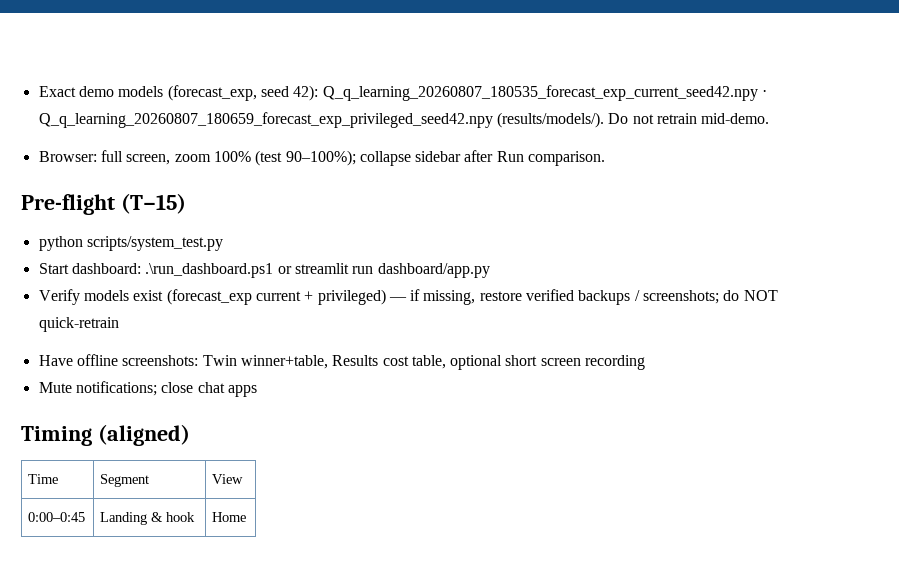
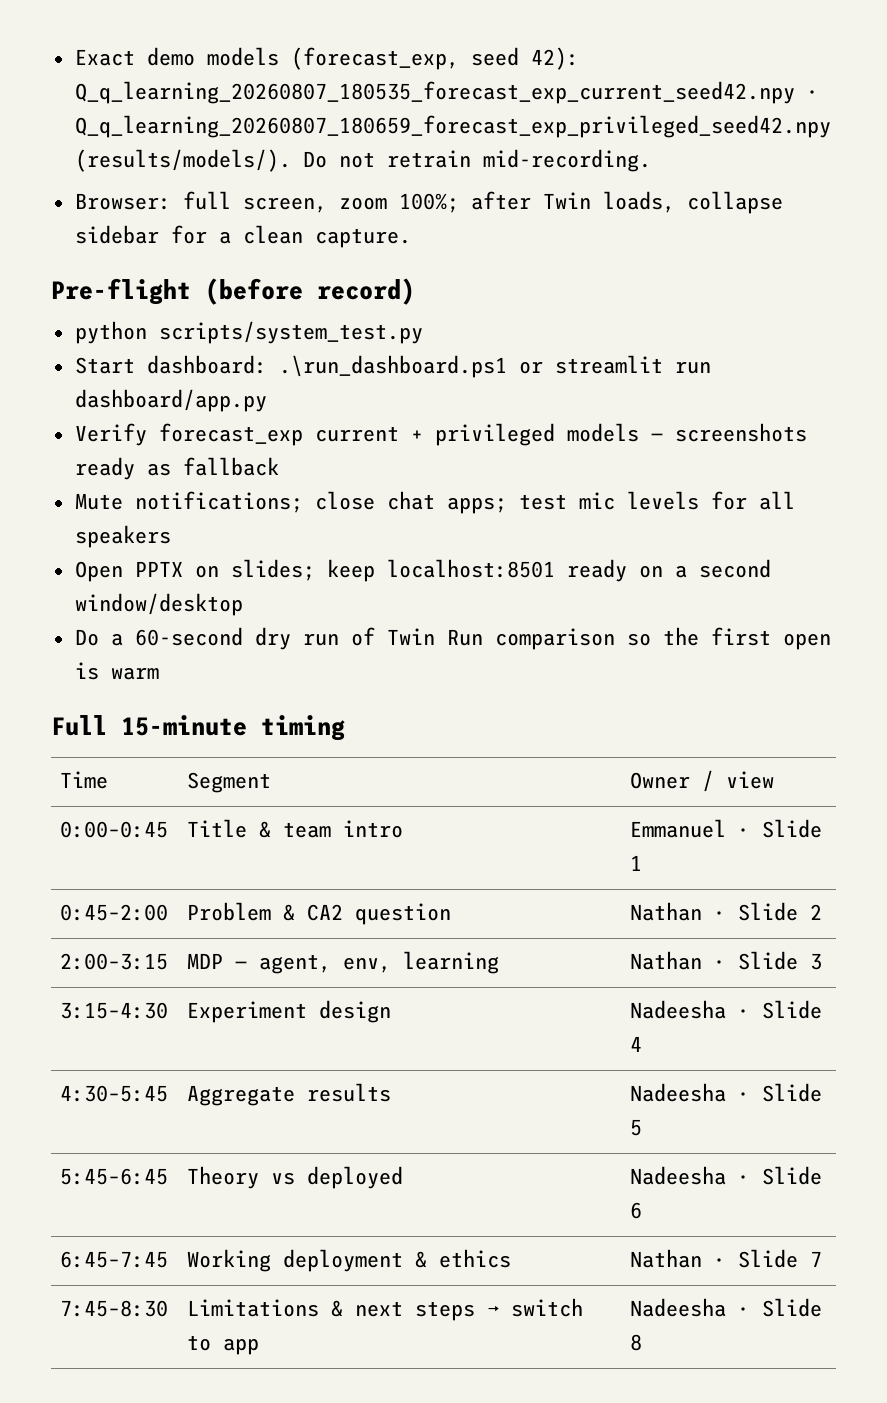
- Do not retrain mid-demo.
+ Do not retrain mid-recording.
- Browser: full screen, zoom 100% (test 90–100%); collapse sidebar after Run comparison.
+ Browser: full screen, zoom 100%; after Twin loads, collapse sidebar for a clean capture.
- Pre-flight (T−15)
+ Pre-flight (before record)
- Verify models exist (forecast_exp current + privileged) — if missing, restore verified backups / screenshots; do NOT quick-retrain
- Have offline screenshots: Twin winner+table, Results cost table, optional short screen recording
- Mute notifications; close chat apps
- Timing (aligned)
- Time | Segment | View
- 0:00–0:45 | Landing & hook | Home
+ Verify forecast_exp current + privileged models — screenshots ready as fallback
+ Mute notifications; close chat apps; test mic levels for all speakers
+ Open PPTX on slides; keep localhost:8501 ready on a second window/desktop
+ Do a 60-second dry run of Twin Run comparison so the first open is warm
+ Full 15-minute timing
+ Time | Segment | Owner / view
+ 0:00–0:45 | Title & team intro | Emmanuel · Slide 1
+ 0:45–2:00 | Problem & CA2 question | Nathan · Slide 2
+ 2:00–3:15 | MDP — agent, env, learning | Nathan · Slide 3
+ 3:15–4:30 | Experiment design | Nadeesha · Slide 4
+ 4:30–5:45 | Aggregate results | Nadeesha · Slide 5
+ 5:45–6:45 | Theory vs deployed | Nadeesha · Slide 6
+ 6:45–7:45 | Working deployment & ethics | Nathan · Slide 7
+ 7:45–8:30 | Limitations & next steps → switch to app | Nadeesha · Slide 8

